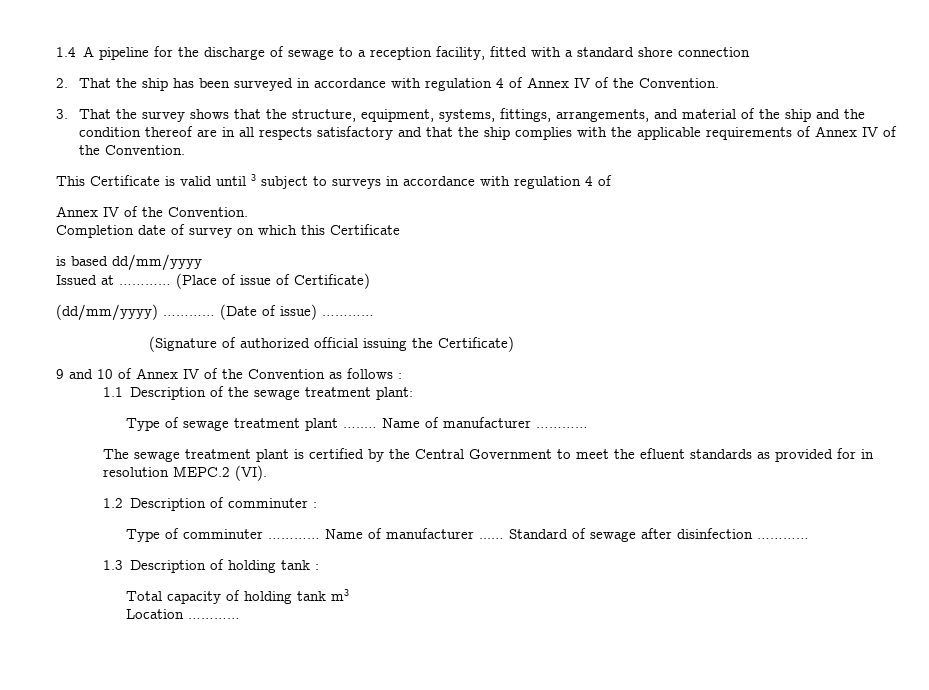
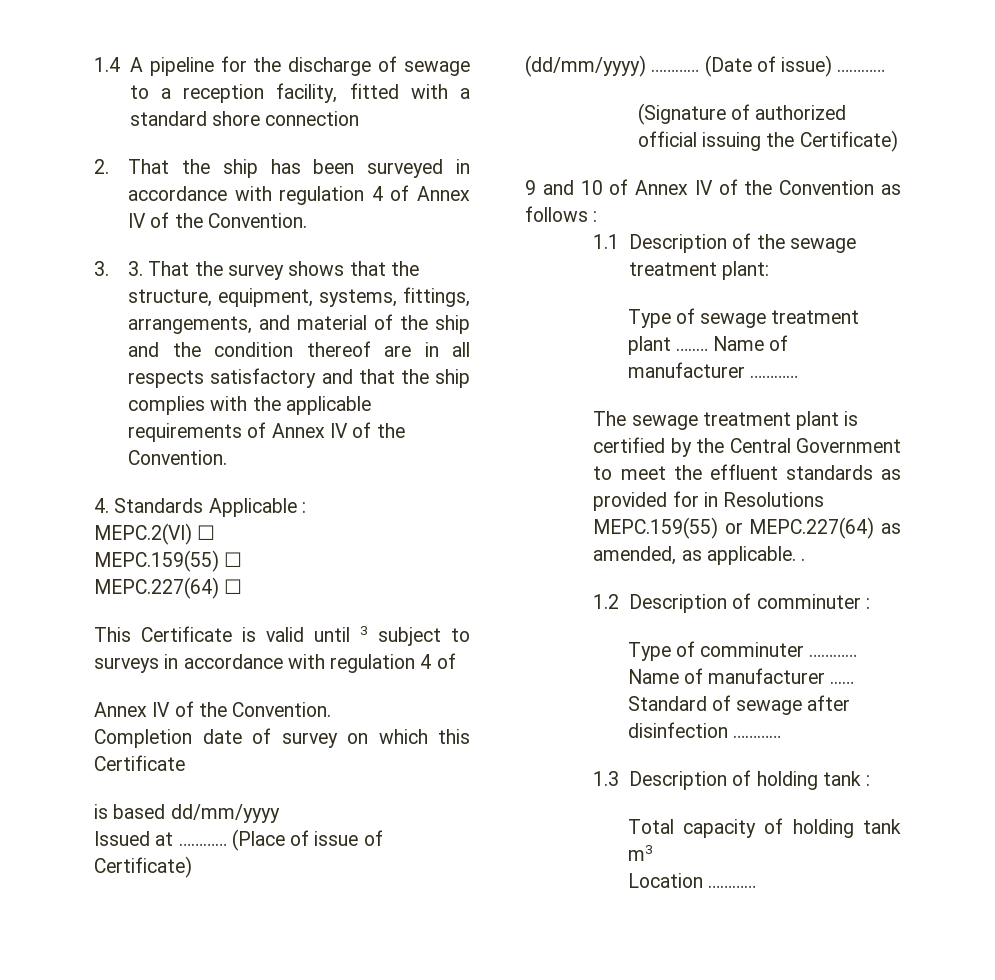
- 3. That the survey shows that the structure, equipment, systems, fittings, arrangements, and material of the ship and the condition thereof are in all respects satisfactory and that the ship complies with the applicable requirements of Annex IV of the Convention.
+ 3. 3. That the survey shows that the structure, equipment, systems, fittings, arrangements, and material of the ship and the condition thereof are in all respects satisfactory and that the ship complies with the applicable requirements of Annex IV of the Convention.
+ 4. Standards Applicable :
+ MEPC.2(VI) ☐
+ MEPC.159(55) ☐
+ MEPC.227(64) ☐
- The sewage treatment plant is certified by the Central Government to meet the efluent standards as provided for in resolution MEPC.2 (VI).
+ The sewage treatment plant is certified by the Central Government to meet the effluent standards as provided for in Resolutions MEPC.159(55) or MEPC.227(64) as amended, as applicable. .

